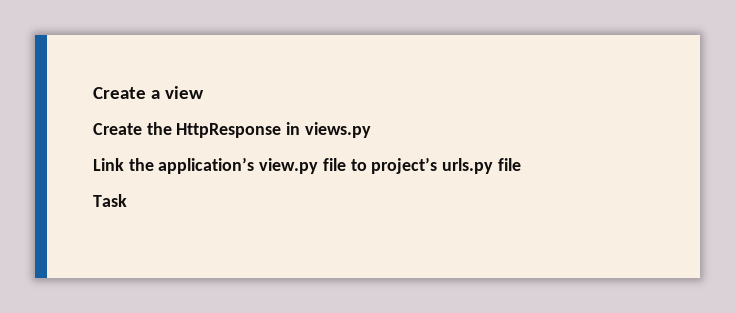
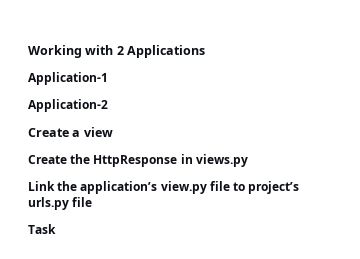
+ Working with 2 Applications
+ Application-1
+ Application-2

